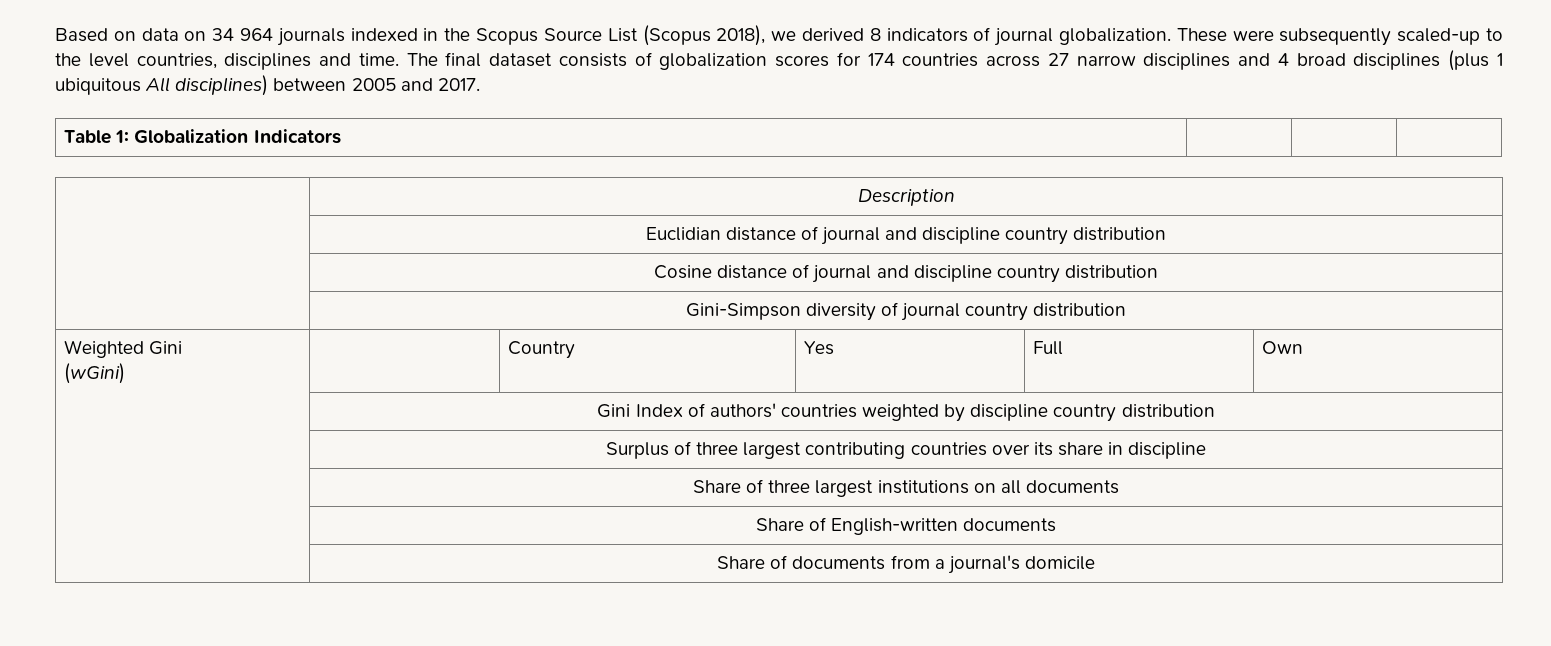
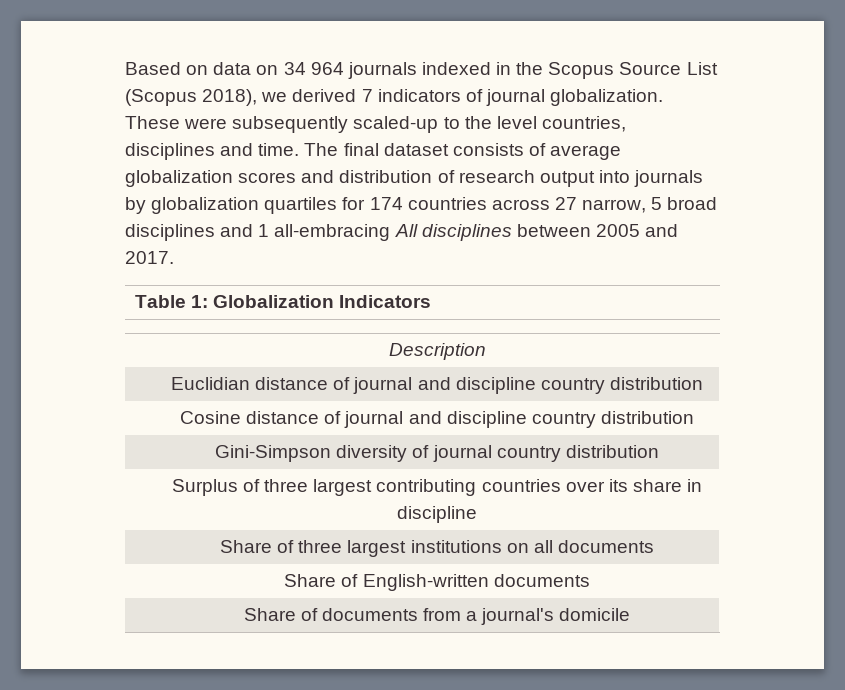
- Based on data on 34 964 journals indexed in the Scopus Source List (Scopus 2018), we derived 8 indicators of journal globalization.
+ Based on data on 34 964 journals indexed in the Scopus Source List (Scopus 2018), we derived 7 indicators of journal globalization.
- The final dataset consists of globalization scores for 174 countries across 27 narrow disciplines and 4 broad disciplines (plus 1 ubiquitous All disciplines) between 2005 and 2017.
+ The final dataset consists of average globalization scores and distribution of research output into journals by globalization quartiles for 174 countries across 27 narrow, 5 broad disciplines and 1 all-embracing All disciplines between 2005 and 2017.
- Weighted Gini
- (wGini) | | Country | Yes | Full | Own
- | Gini Index of authors' countries weighted by discipline country distribution

